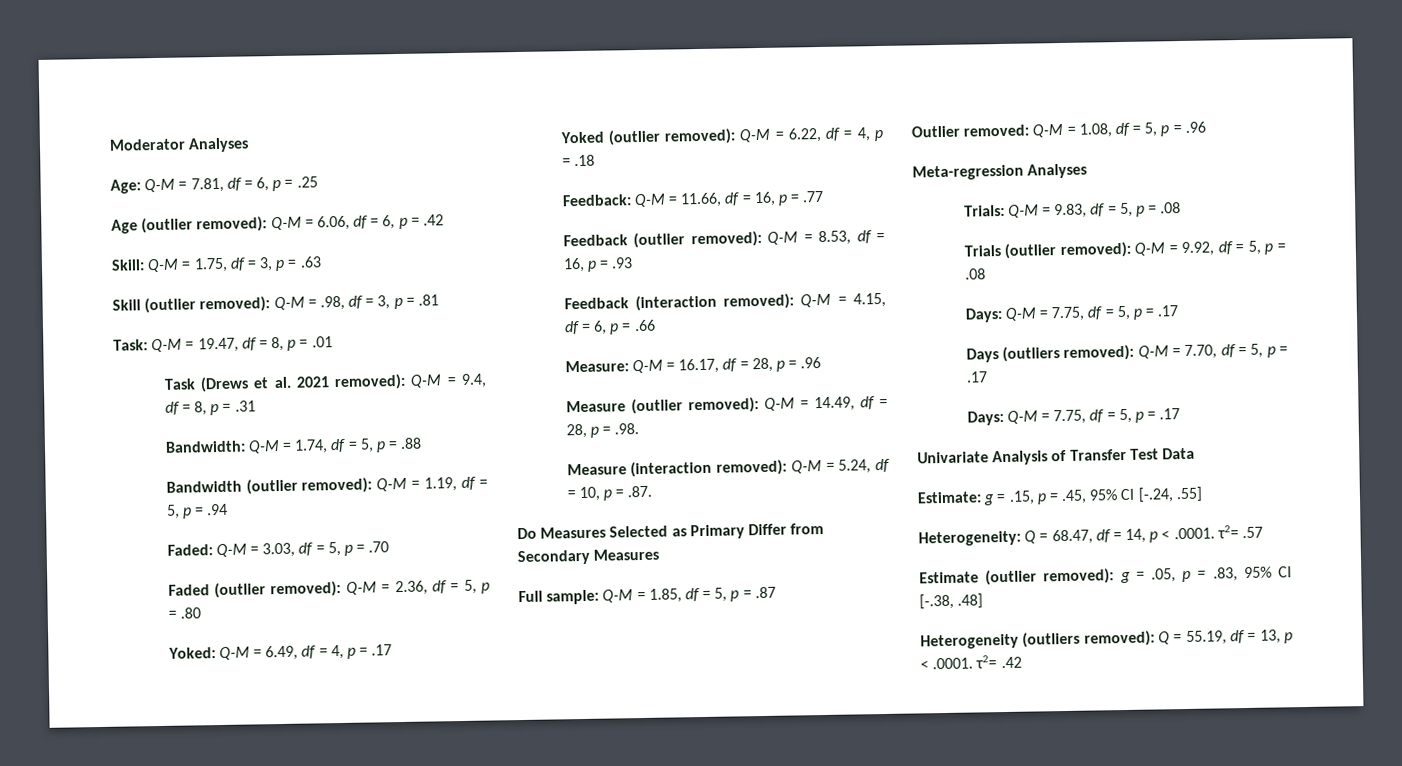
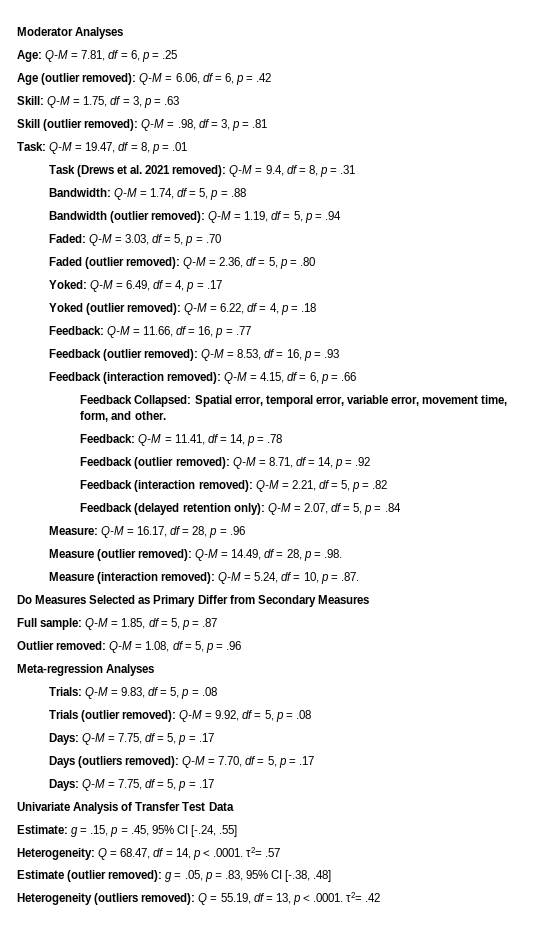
+ Feedback Collapsed: Spatial error, temporal error, variable error, movement time, form, and other.
+ Feedback: Q-M = 11.41, df = 14, p = .78
+ Feedback (outlier removed): Q-M = 8.71, df = 14, p = .92
+ Feedback (interaction removed): Q-M = 2.21, df = 5, p = .82
+ Feedback (delayed retention only): Q-M = 2.07, df = 5, p = .84

